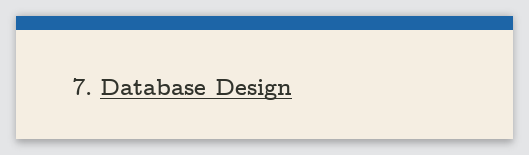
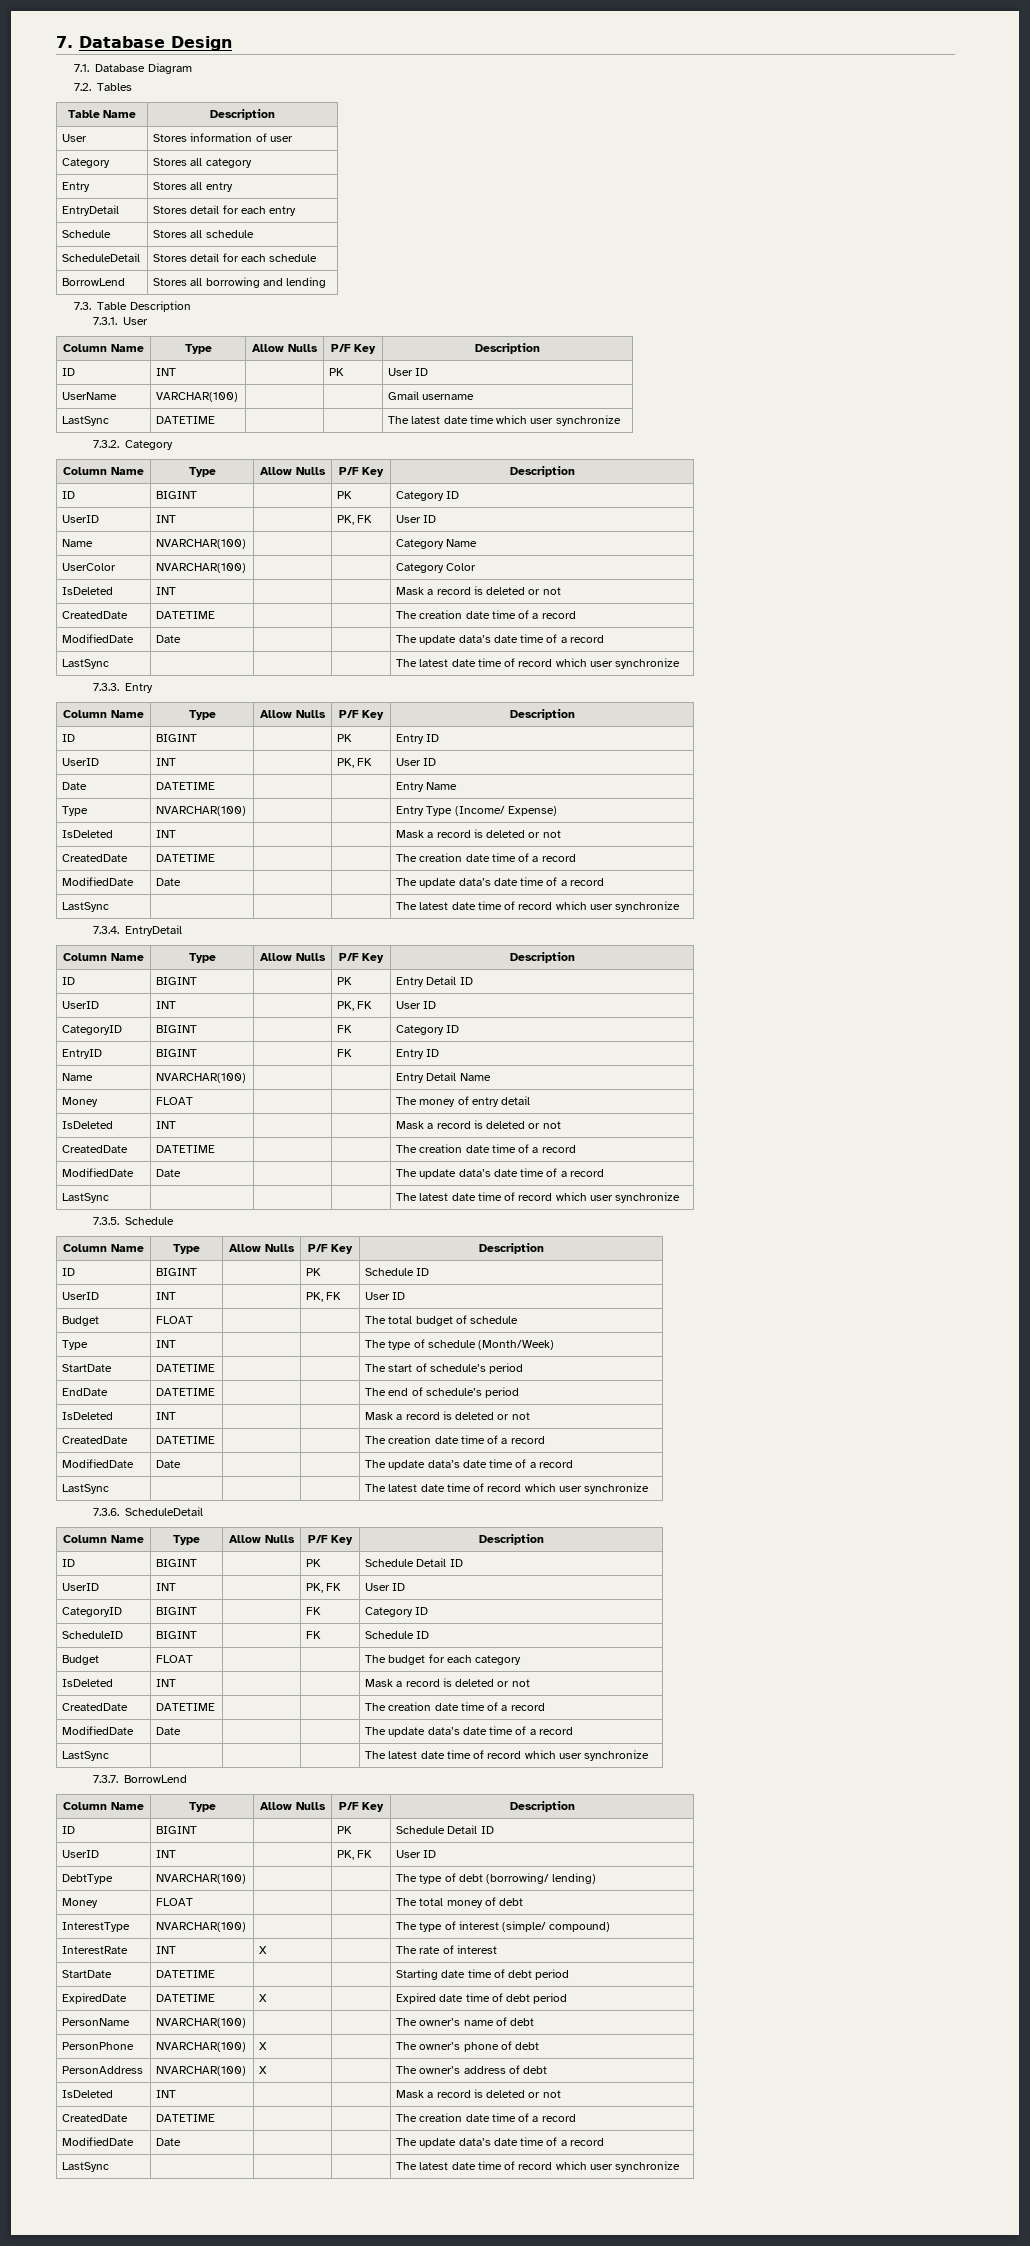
+ 7.1. Database Diagram
+ 7.2. Tables
+ Table Name | Description
+ User | Stores information of user
+ Category | Stores all category
+ Entry | Stores all entry
+ EntryDetail | Stores detail for each entry
+ Schedule | Stores all schedule
+ ScheduleDetail | Stores detail for each schedule
+ BorrowLend | Stores all borrowing and lending
+ 7.3. Table Description
+ 7.3.1. User
+ Column Name | Type | Allow Nulls | P/F Key | Description
+ ID | INT | | PK | User ID
+ UserName | VARCHAR(100) | | | Gmail username
+ LastSync | DATETIME | | | The latest date time which user synchronize
+ 7.3.2. Category
+ Column Name | Type | Allow Nulls | P/F Key | Description
+ ID | BIGINT | | PK | Category ID
+ UserID | INT | | PK, FK | User ID
+ Name | NVARCHAR(100) | | | Category Name
+ UserColor | NVARCHAR(100) | | | Category Color
+ IsDeleted | INT | | | Mask a record is deleted or not
+ CreatedDate | DATETIME | | | The creation date time of a record
+ ModifiedDate | Date | | | The update data’s date time of a record
+ LastSync | | | | The latest date time of record which user synchronize
+ 7.3.3. Entry
+ Column Name | Type | Allow Nulls | P/F Key | Description
+ ID | BIGINT | | PK | Entry ID
+ UserID | INT | | PK, FK | User ID
+ Date | DATETIME | | | Entry Name
+ Type | NVARCHAR(100) | | | Entry Type (Income/ Expense)
+ IsDeleted | INT | | | Mask a record is deleted or not
+ CreatedDate | DATETIME | | | The creation date time of a record
+ ModifiedDate | Date | | | The update data’s date time of a record
+ LastSync | | | | The latest date time of record which user synchronize
+ 7.3.4. EntryDetail
+ Column Name | Type | Allow Nulls | P/F Key | Description
+ ID | BIGINT | | PK | Entry Detail ID
+ UserID | INT | | PK, FK | User ID
+ CategoryID | BIGINT | | FK | Category ID
+ EntryID | BIGINT | | FK | Entry ID
+ Name | NVARCHAR(100) | | | Entry Detail Name
+ Money | FLOAT | | | The money of entry detail
+ IsDeleted | INT | | | Mask a record is deleted or not
+ CreatedDate | DATETIME | | | The creation date time of a record
+ ModifiedDate | Date | | | The update data’s date time of a record
+ LastSync | | | | The latest date time of record which user synchronize
+ 7.3.5. Schedule
+ Column Name | Type | Allow Nulls | P/F Key | Description
+ ID | BIGINT | | PK | Schedule ID
+ UserID | INT | | PK, FK | User ID
+ Budget | FLOAT | | | The total budget of schedule
+ Type | INT | | | The type of schedule (Month/Week)
+ StartDate | DATETIME | | | The start of schedule’s period
+ EndDate | DATETIME | | | The end of schedule’s period
+ IsDeleted | INT | | | Mask a record is deleted or not
+ CreatedDate | DATETIME | | | The creation date time of a record
+ ModifiedDate | Date | | | The update data’s date time of a record
+ LastSync | | | | The latest date time of record which user synchronize
+ 7.3.6. ScheduleDetail
+ Column Name | Type | Allow Nulls | P/F Key | Description
+ ID | BIGINT | | PK | Schedule Detail ID
+ UserID | INT | | PK, FK | User ID
+ CategoryID | BIGINT | | FK | Category ID
+ ScheduleID | BIGINT | | FK | Schedule ID
+ Budget | FLOAT | | | The budget for each category
+ IsDeleted | INT | | | Mask a record is deleted or not
+ CreatedDate | DATETIME | | | The creation date time of a record
+ ModifiedDate | Date | | | The update data’s date time of a record
+ LastSync | | | | The latest date time of record which user synchronize
+ 7.3.7. BorrowLend
+ Column Name | Type | Allow Nulls | P/F Key | Description
+ ID | BIGINT | | PK | Schedule Detail ID
+ UserID | INT | | PK, FK | User ID
+ DebtType | NVARCHAR(100) | | | The type of debt (borrowing/ lending)
+ Money | FLOAT | | | The total money of debt
+ InterestType | NVARCHAR(100) | | | The type of interest (simple/ compound)
+ InterestRate | INT | X | | The rate of interest
+ StartDate | DATETIME | | | Starting date time of debt period
+ ExpiredDate | DATETIME | X | | Expired date time of debt period
+ PersonName | NVARCHAR(100) | | | The owner’s name of debt
+ PersonPhone | NVARCHAR(100) | X | | The owner’s phone of debt
+ PersonAddress | NVARCHAR(100) | X | | The owner’s address of debt
+ IsDeleted | INT | | | Mask a record is deleted or not
+ CreatedDate | DATETIME | | | The creation date time of a record
+ ModifiedDate | Date | | | The update data’s date time of a record
+ LastSync | | | | The latest date time of record which user synchronize

